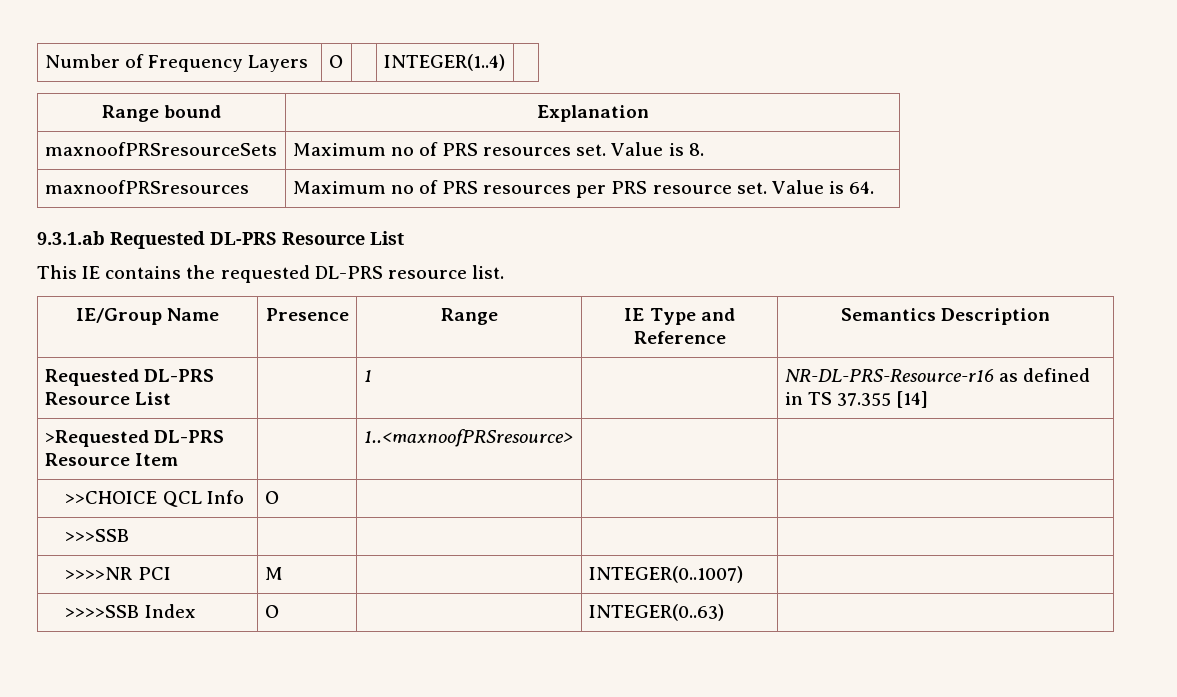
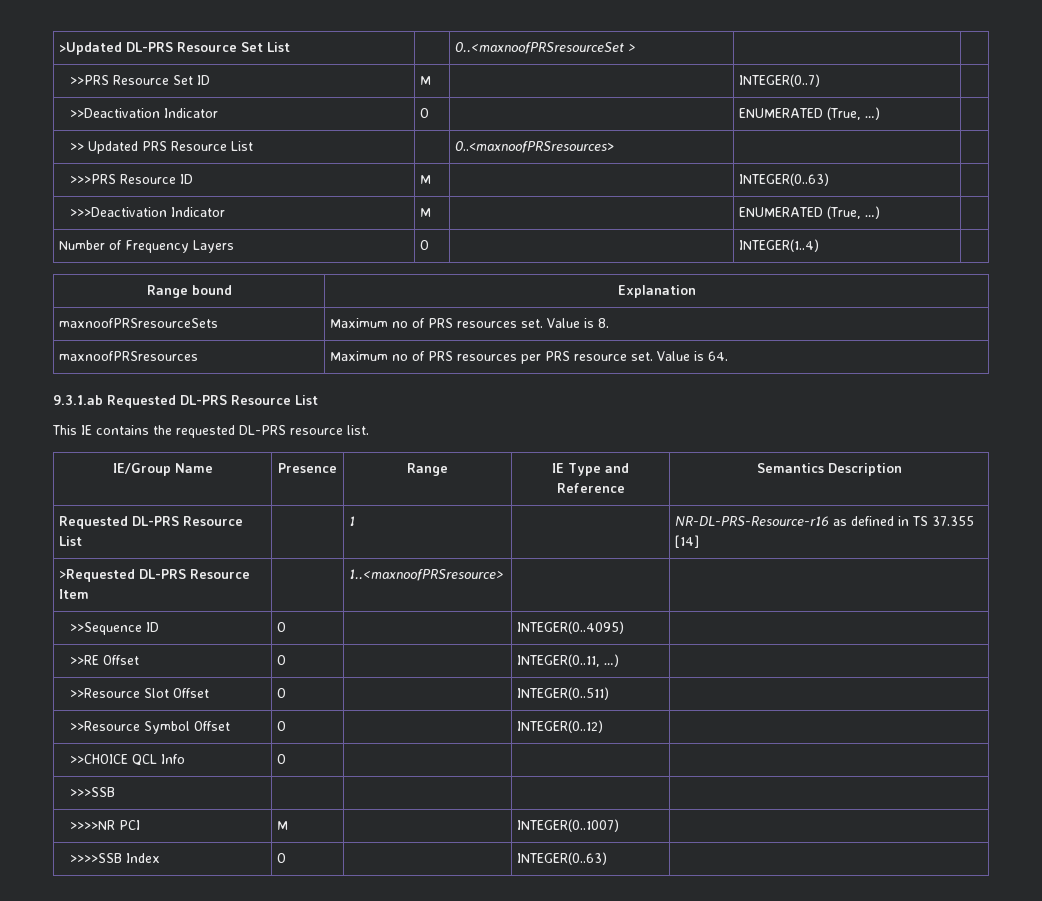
+ >Updated DL-PRS Resource Set List | | 0..<maxnoofPRSresourceSet > | |
+ >>PRS Resource Set ID | M | | INTEGER(0..7) |
+ >>Deactivation Indicator | O | | ENUMERATED (True, …) |
+ >> Updated PRS Resource List | | 0..<maxnoofPRSresources> | |
+ >>>PRS Resource ID | M | | INTEGER(0..63) |
+ >>>Deactivation Indicator | M | | ENUMERATED (True, …) |
+ >>Sequence ID | O | | INTEGER(0..4095) |
+ >>RE Offset | O | | INTEGER(0..11, …) |
+ >>Resource Slot Offset | O | | INTEGER(0..511) |
+ >>Resource Symbol Offset | O | | INTEGER(0..12) |

